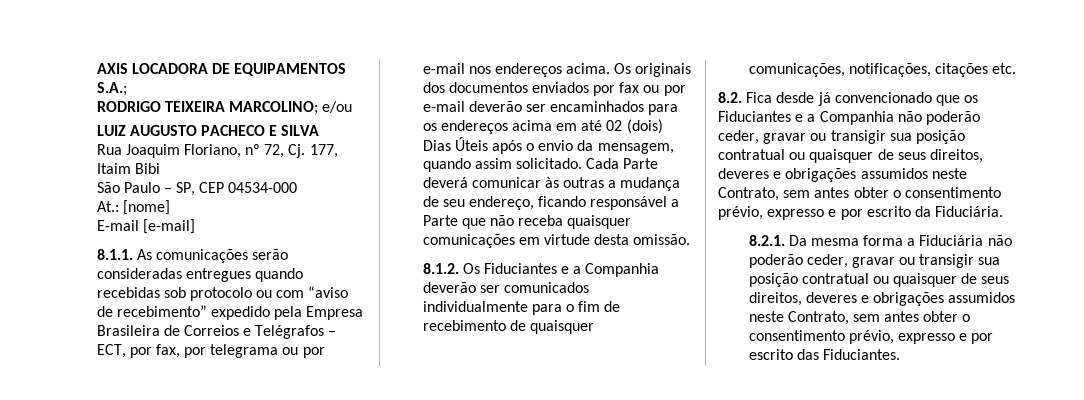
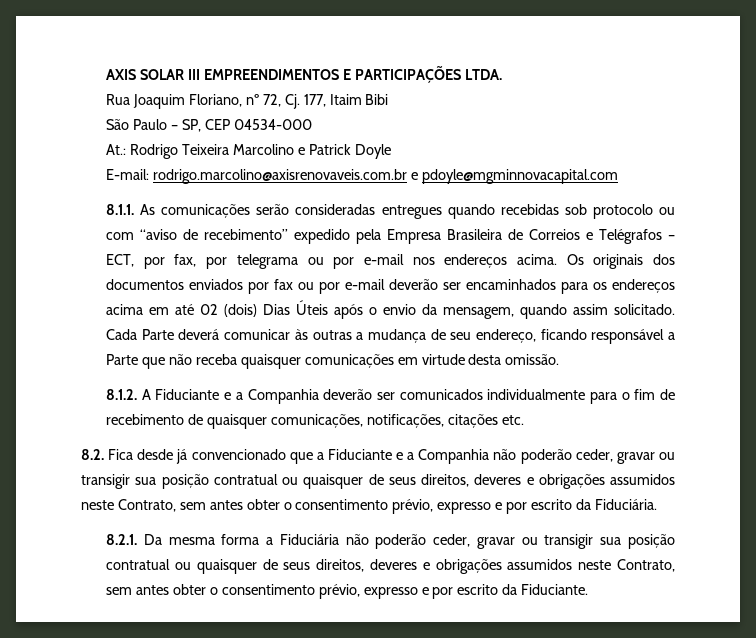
- AXIS LOCADORA DE EQUIPAMENTOS S.A.;
- RODRIGO TEIXEIRA MARCOLINO; e/ou
- LUIZ AUGUSTO PACHECO E SILVA
+ AXIS SOLAR III EMPREENDIMENTOS E PARTICIPAÇÕES LTDA.
- At.: [nome]
- E-mail [e-mail]
+ At.: Rodrigo Teixeira Marcolino e Patrick Doyle
+ E-mail: rodrigo.marcolino@axisrenovaveis.com.br e pdoyle@mgminnovacapital.com
- 8.1.2. Os Fiduciantes e a Companhia deverão ser comunicados individualmente para o fim de recebimento de quaisquer comunicações, notificações, citações etc.
+ 8.1.2. A Fiduciante e a Companhia deverão ser comunicados individualmente para o fim de recebimento de quaisquer comunicações, notificações, citações etc.
- 8.2. Fica desde já convencionado que os Fiduciantes e a Companhia não poderão ceder, gravar ou transigir sua posição contratual ou quaisquer de seus direitos, deveres e obrigações assumidos neste Contrato, sem antes obter o consentimento prévio, expresso e por escrito da Fiduciária.
+ 8.2. Fica desde já convencionado que a Fiduciante e a Companhia não poderão ceder, gravar ou transigir sua posição contratual ou quaisquer de seus direitos, deveres e obrigações assumidos neste Contrato, sem antes obter o consentimento prévio, expresso e por escrito da Fiduciária.
- 8.2.1. Da mesma forma a Fiduciária não poderão ceder, gravar ou transigir sua posição contratual ou quaisquer de seus direitos, deveres e obrigações assumidos neste Contrato, sem antes obter o consentimento prévio, expresso e por escrito das Fiduciantes.
+ 8.2.1. Da mesma forma a Fiduciária não poderão ceder, gravar ou transigir sua posição contratual ou quaisquer de seus direitos, deveres e obrigações assumidos neste Contrato, sem antes obter o consentimento prévio, expresso e por escrito da Fiduciante.

